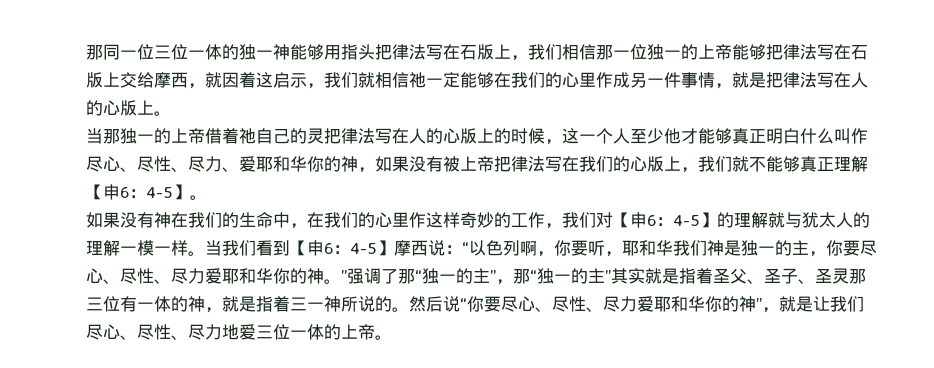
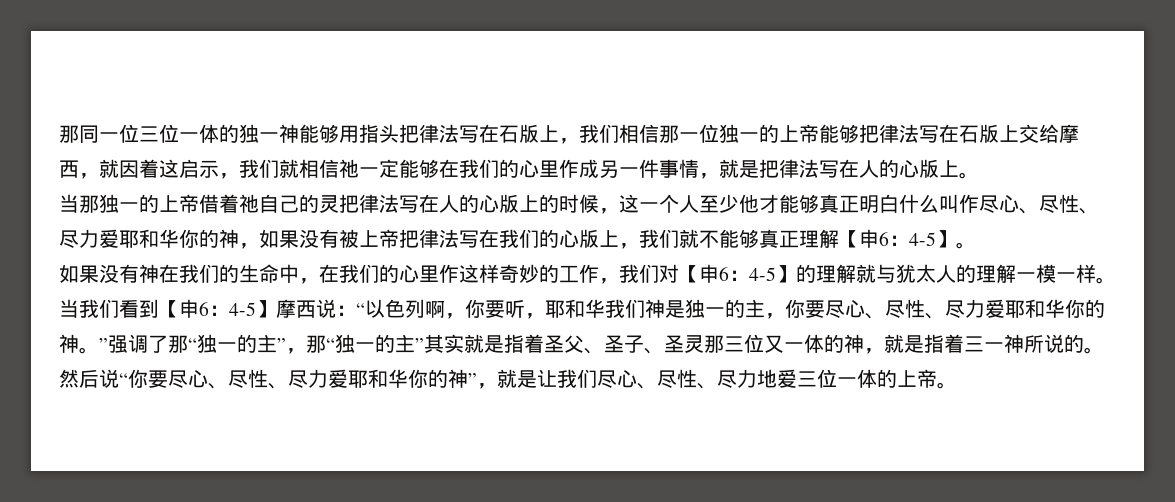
- 当那独一的上帝借着祂自己的灵把律法写在人的心版上的时候，这一个人至少他才能够真正明白什么叫作尽心、尽性、尽力、爱耶和华你的神，如果没有被上帝把律法写在我们的心版上，我们就不能够真正理解【申6：4-5】。
+ 当那独一的上帝借着祂自己的灵把律法写在人的心版上的时候，这一个人至少他才能够真正明白什么叫作尽心、尽性、尽力爱耶和华你的神，如果没有被上帝把律法写在我们的心版上，我们就不能够真正理解【申6：4-5】。
- 当我们看到【申6：4-5】摩西说：“以色列啊，你要听，耶和华我们神是独一的主，你要尽心、尽性、尽力爱耶和华你的神。”强调了那“独一的主”，那“独一的主”其实就是指着圣父、圣子、圣灵那三位有一体的神，就是指着三一神所说的。
+ 当我们看到【申6：4-5】摩西说：“以色列啊，你要听，耶和华我们神是独一的主，你要尽心、尽性、尽力爱耶和华你的神。”强调了那“独一的主”，那“独一的主”其实就是指着圣父、圣子、圣灵那三位又一体的神，就是指着三一神所说的。

